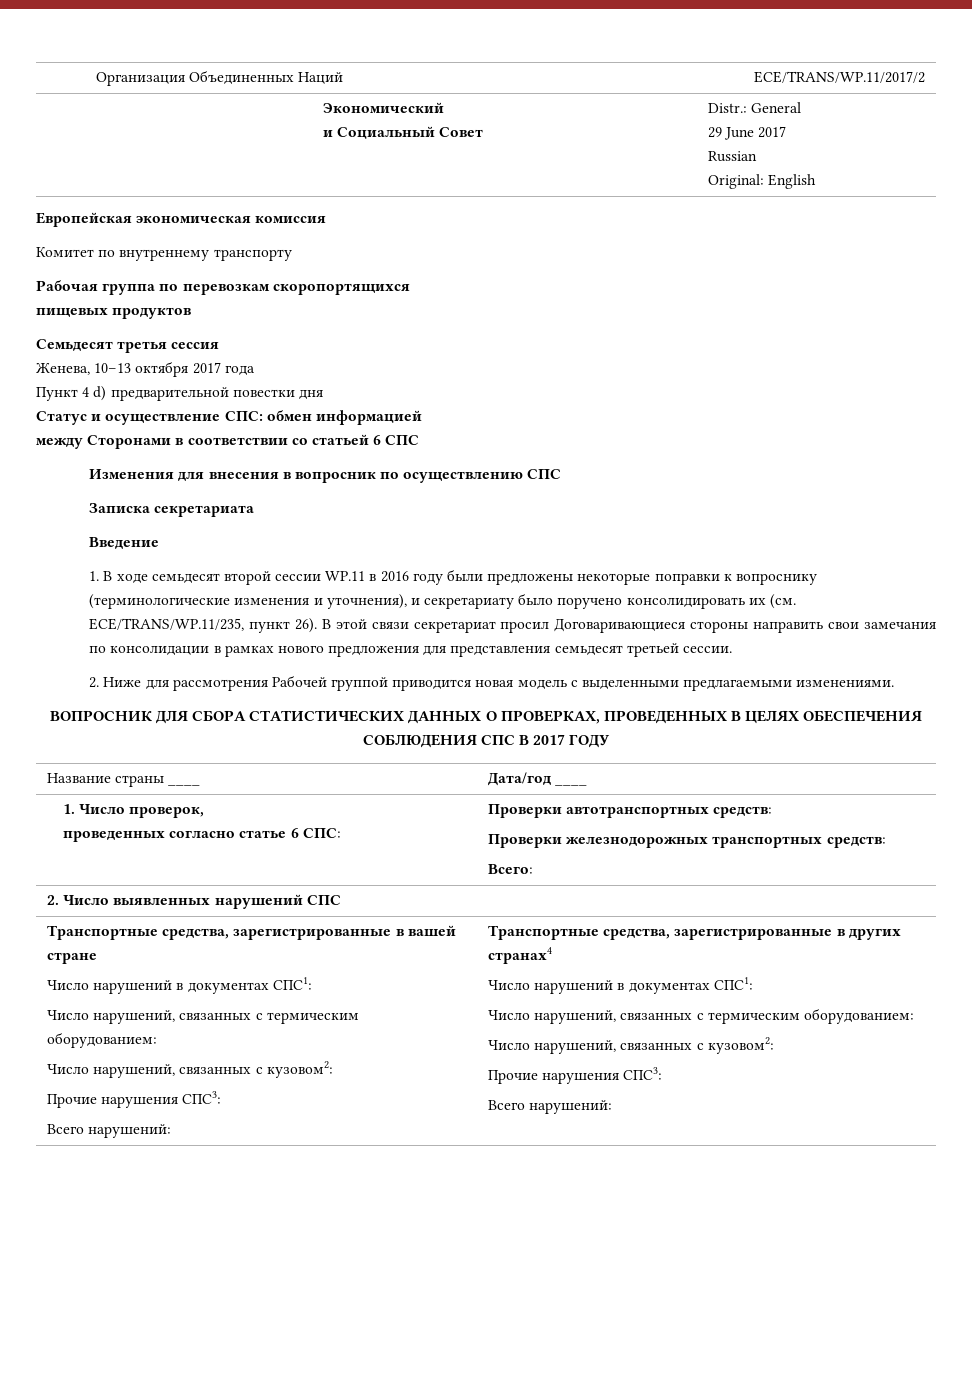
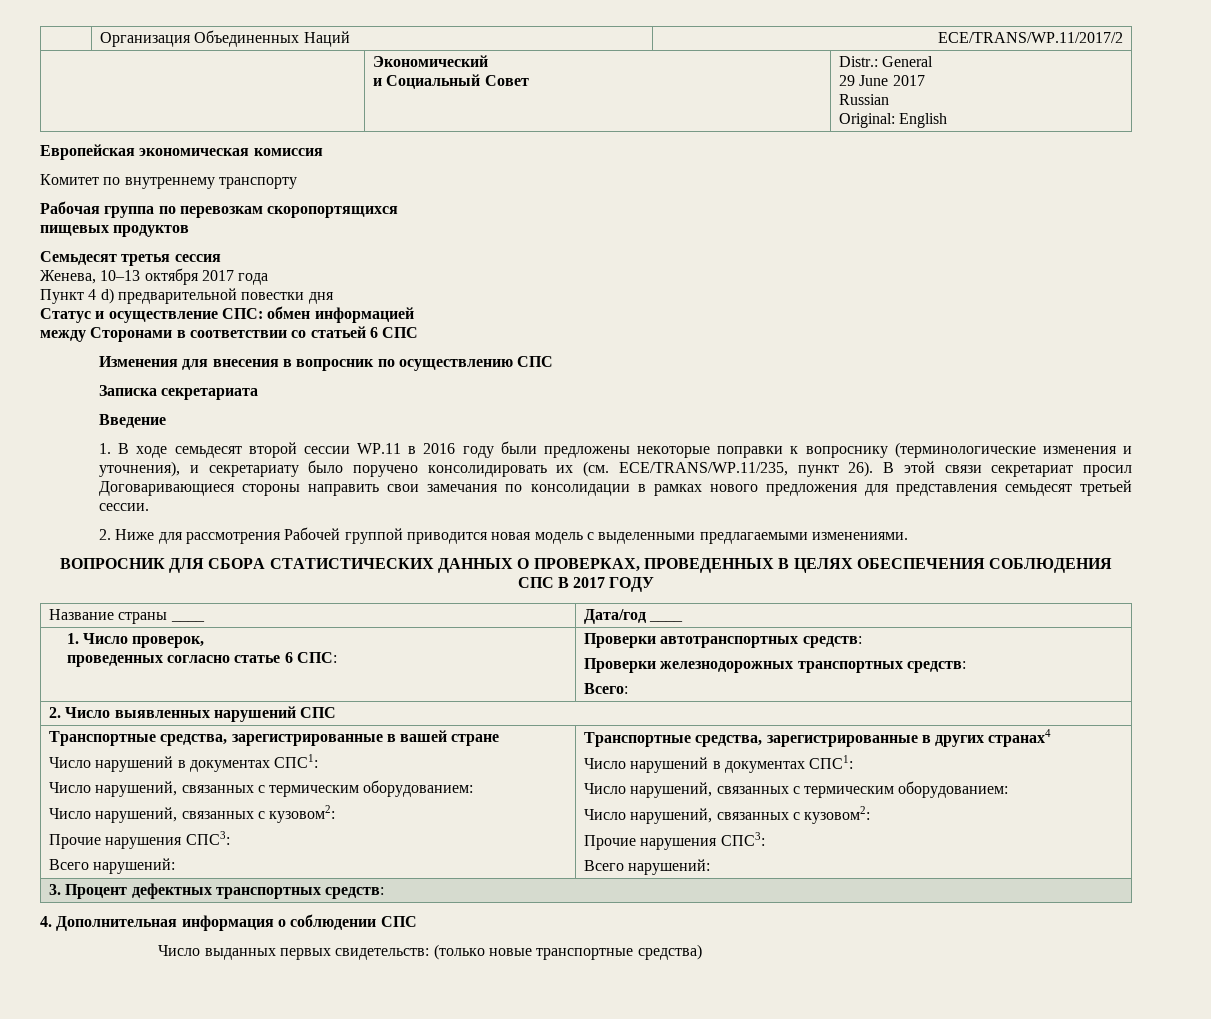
+ 3. Процент дефектных транспортных средств:
+ 4. Дополнительная информация о соблюдении СПС
+ Число выданных первых свидетельств: (только новые транспортные средства)

